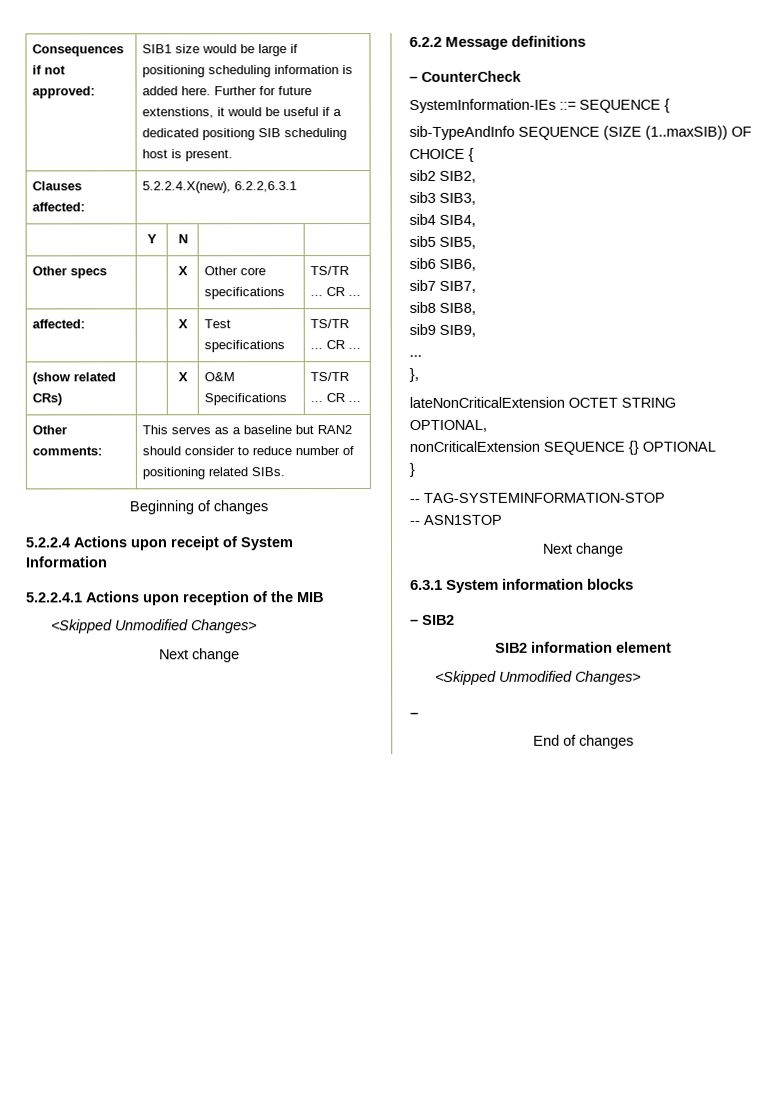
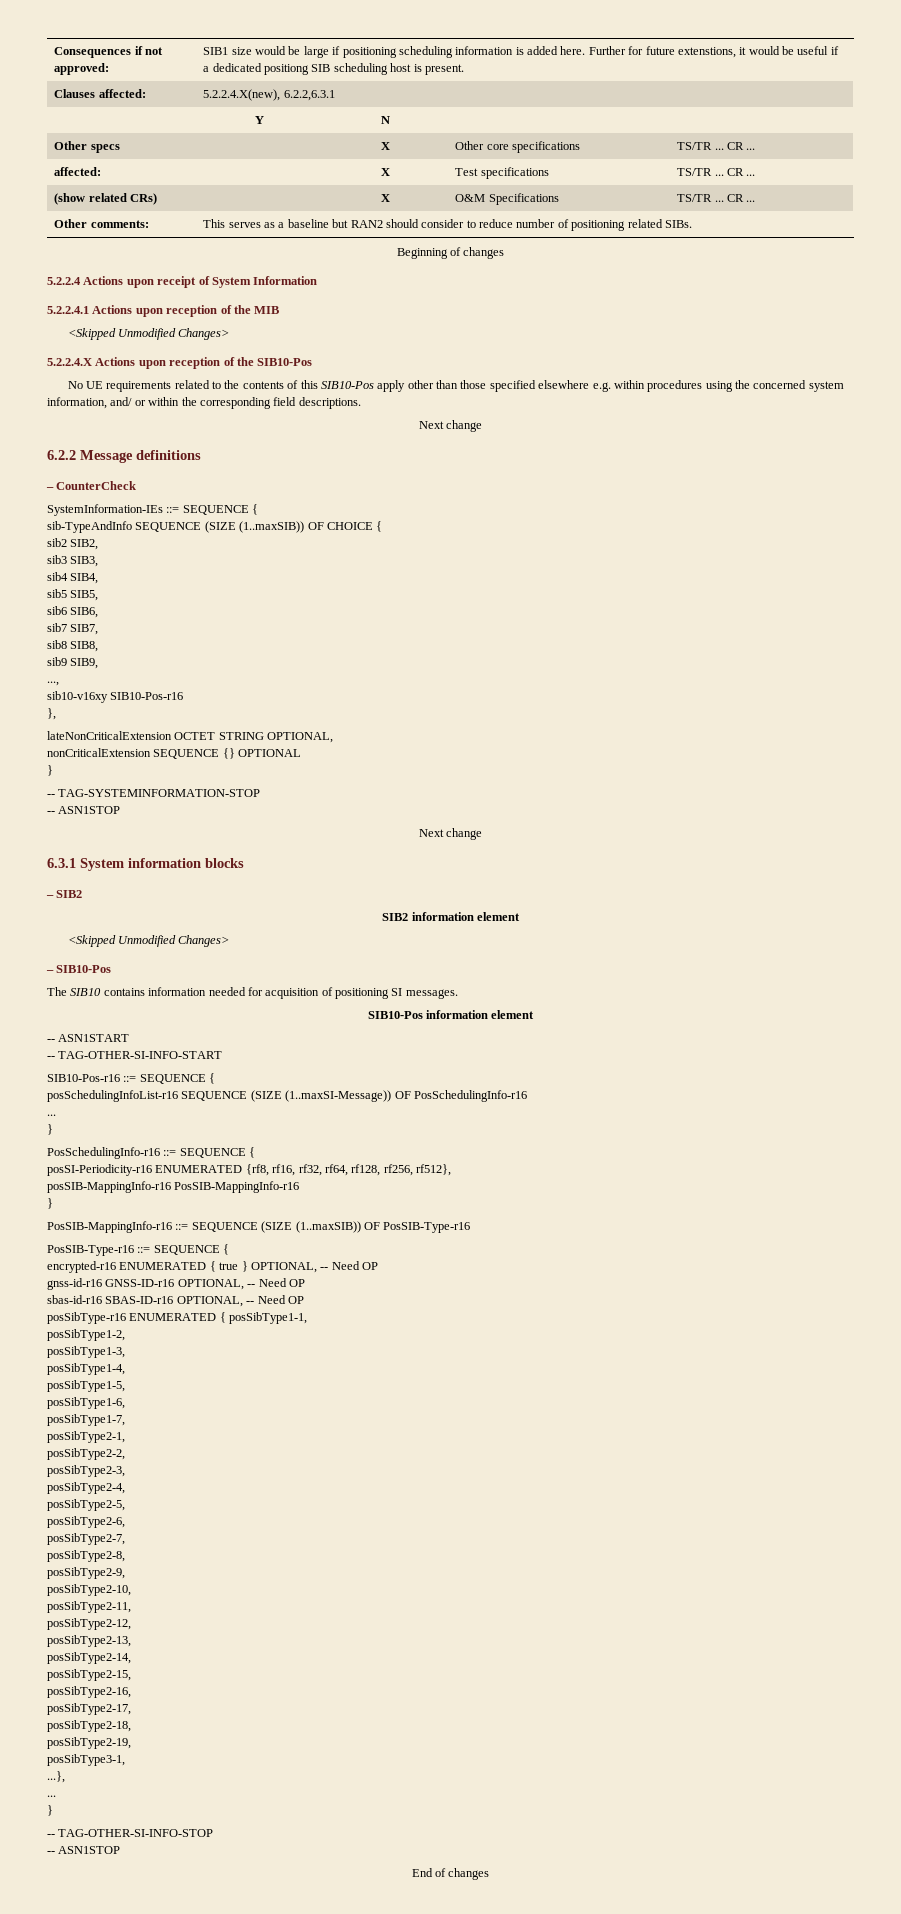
+ 5.2.2.4.X Actions upon reception of the SIB10-Pos
+ No UE requirements related to the contents of this SIB10-Pos apply other than those specified elsewhere e.g. within procedures using the concerned system information, and/ or within the corresponding field descriptions.
  sib9 SIB9,
- ...
+ ...,
+ sib10-v16xy SIB10-Pos-r16
  SIB2 information element
  <Skipped Unmodified Changes>
- –
+ – SIB10-Pos
+ The SIB10 contains information needed for acquisition of positioning SI messages.
+ SIB10-Pos information element
+ -- ASN1START
+ -- TAG-OTHER-SI-INFO-START
+ SIB10-Pos-r16 ::= SEQUENCE {
+ posSchedulingInfoList-r16 SEQUENCE (SIZE (1..maxSI-Message)) OF PosSchedulingInfo-r16
+ ...
+ }
+ PosSchedulingInfo-r16 ::= SEQUENCE {
+ posSI-Periodicity-r16 ENUMERATED {rf8, rf16, rf32, rf64, rf128, rf256, rf512},
+ posSIB-MappingInfo-r16 PosSIB-MappingInfo-r16
+ }
+ PosSIB-MappingInfo-r16 ::= SEQUENCE (SIZE (1..maxSIB)) OF PosSIB-Type-r16
+ PosSIB-Type-r16 ::= SEQUENCE {
+ encrypted-r16 ENUMERATED { true } OPTIONAL, -- Need OP
+ gnss-id-r16 GNSS-ID-r16 OPTIONAL, -- Need OP
+ sbas-id-r16 SBAS-ID-r16 OPTIONAL, -- Need OP
+ posSibType-r16 ENUMERATED { posSibType1-1,
+ posSibType1-2,
+ posSibType1-3,
+ posSibType1-4,
+ posSibType1-5,
+ posSibType1-6,
+ posSibType1-7,
+ posSibType2-1,
+ posSibType2-2,
+ posSibType2-3,
+ posSibType2-4,
+ posSibType2-5,
+ posSibType2-6,
+ posSibType2-7,
+ posSibType2-8,
+ posSibType2-9,
+ posSibType2-10,
+ posSibType2-11,
+ posSibType2-12,
+ posSibType2-13,
+ posSibType2-14,
+ posSibType2-15,
+ posSibType2-16,
+ posSibType2-17,
+ posSibType2-18,
+ posSibType2-19,
+ posSibType3-1,
+ ...},
+ ...
+ }
+ -- TAG-OTHER-SI-INFO-STOP
+ -- ASN1STOP

